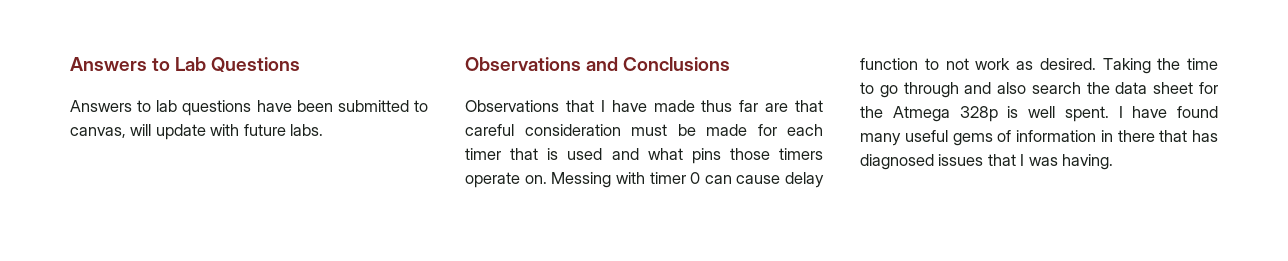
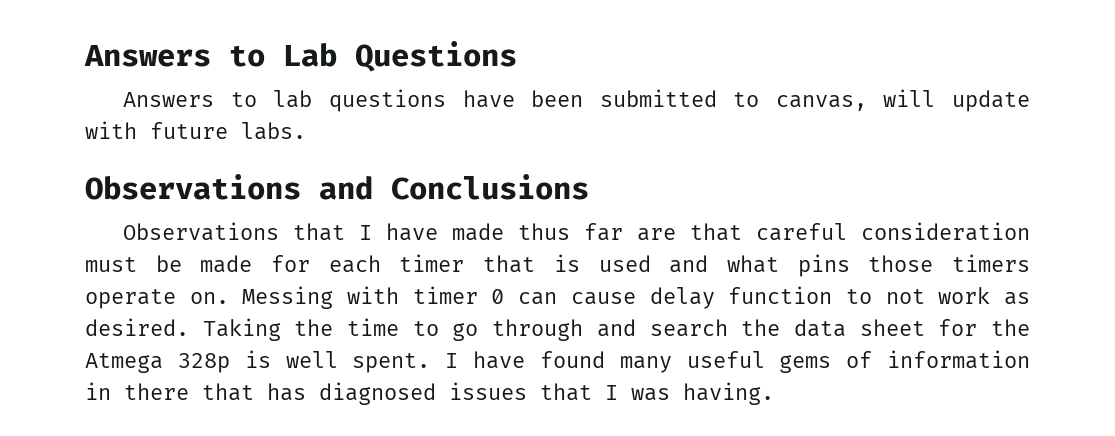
- Taking the time to go through and also search the data sheet for the Atmega 328p is well spent.
+ Taking the time to go through and search the data sheet for the Atmega 328p is well spent.

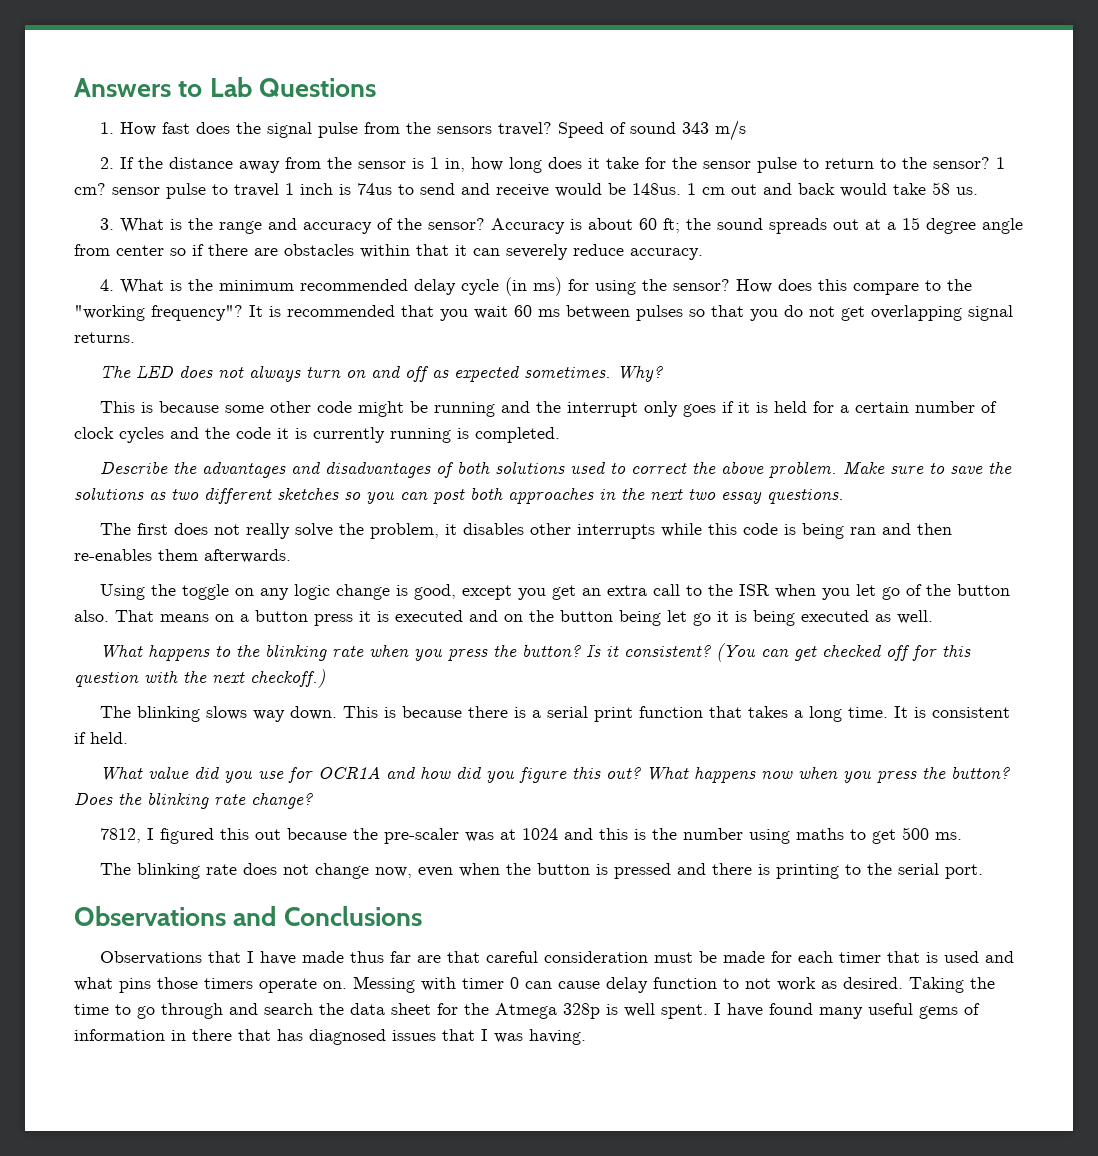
- Answers to lab questions have been submitted to canvas, will update with future labs.
+ 1. How fast does the signal pulse from the sensors travel? Speed of sound 343 m/s
+ 2. If the distance away from the sensor is 1 in, how long does it take for the sensor pulse to return to the sensor? 1 cm? sensor pulse to travel 1 inch is 74us to send and receive would be 148us. 1 cm out and back would take 58 us.
+ 3. What is the range and accuracy of the sensor? Accuracy is about 60 ft; the sound spreads out at a 15 degree angle from center so if there are obstacles within that it can severely reduce accuracy.
+ 4. What is the minimum recommended delay cycle (in ms) for using the sensor? How does this compare to the "working frequency"? It is recommended that you wait 60 ms between pulses so that you do not get overlapping signal returns.
+ The LED does not always turn on and off as expected sometimes. Why?
+ This is because some other code might be running and the interrupt only goes if it is held for a certain number of clock cycles and the code it is currently running is completed.
+ Describe the advantages and disadvantages of both solutions used to correct the above problem. Make sure to save the solutions as two different sketches so you can post both approaches in the next two essay questions.
+ The first does not really solve the problem, it disables other interrupts while this code is being ran and then re-enables them afterwards.
+ Using the toggle on any logic change is good, except you get an extra call to the ISR when you let go of the button also. That means on a button press it is executed and on the button being let go it is being executed as well.
+ What happens to the blinking rate when you press the button? Is it consistent? (You can get checked off for this question with the next checkoff.)
+ The blinking slows way down. This is because there is a serial print function that takes a long time. It is consistent if held.
+ What value did you use for OCR1A and how did you figure this out? What happens now when you press the button? Does the blinking rate change?
+ 7812, I figured this out because the pre-scaler was at 1024 and this is the number using maths to get 500 ms.
+ The blinking rate does not change now, even when the button is pressed and there is printing to the serial port.

